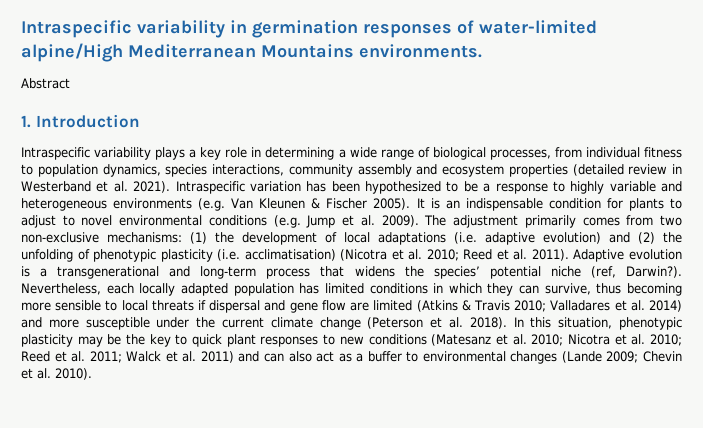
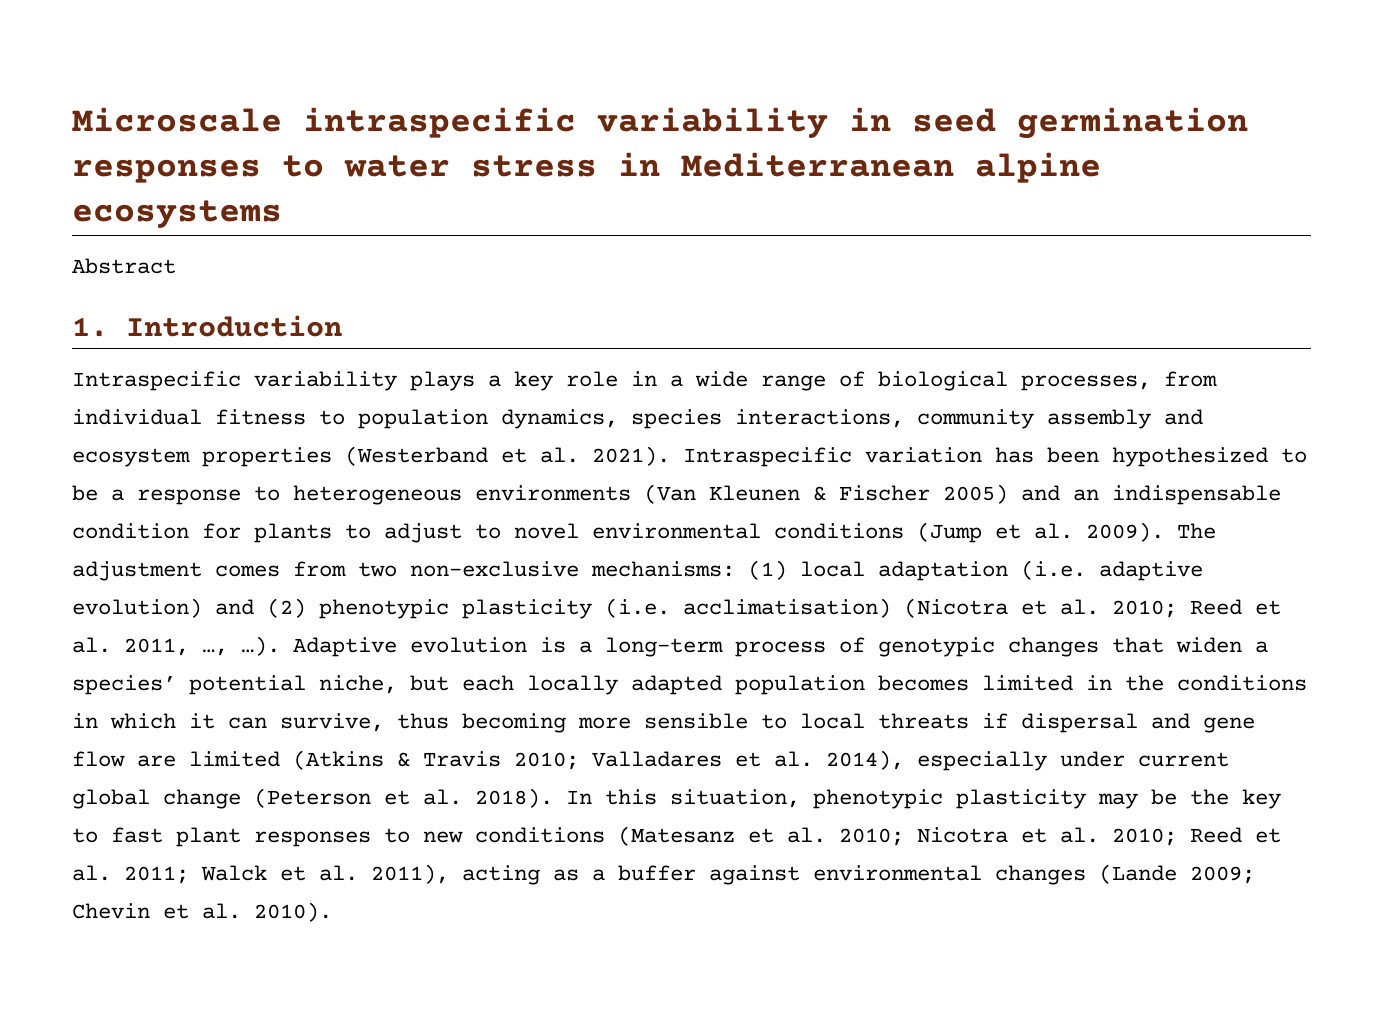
- Intraspecific variability in germination responses of water-limited alpine/High Mediterranean Mountains environments.
+ Microscale intraspecific variability in seed germination responses to water stress in Mediterranean alpine ecosystems
- Intraspecific variability plays a key role in determining a wide range of biological processes, from individual fitness to population dynamics, species interactions, community assembly and ecosystem properties (detailed review in Westerband et al. 2021).
+ Intraspecific variability plays a key role in a wide range of biological processes, from individual fitness to population dynamics, species interactions, community assembly and ecosystem properties (Westerband et al. 2021).
- Intraspecific variation has been hypothesized to be a response to highly variable and heterogeneous environments (e.g. Van Kleunen & Fischer 2005). It is an indispensable condition for plants to adjust to novel environmental conditions (e.g. Jump et al. 2009).
+ Intraspecific variation has been hypothesized to be a response to heterogeneous environments (Van Kleunen & Fischer 2005) and an indispensable condition for plants to adjust to novel environmental conditions (Jump et al. 2009).
- The adjustment primarily comes from two non-exclusive mechanisms: (1) the development of local adaptations (i.e. adaptive evolution) and (2) the unfolding of phenotypic plasticity (i.e. acclimatisation) (Nicotra et al. 2010; Reed et al. 2011).
+ The adjustment comes from two non-exclusive mechanisms: (1) local adaptation (i.e. adaptive evolution) and (2) phenotypic plasticity (i.e. acclimatisation) (Nicotra et al. 2010; Reed et al. 2011, …, …).
- Adaptive evolution is a transgenerational and long-term process that widens the species’ potential niche (ref, Darwin?). Nevertheless, each locally adapted population has limited conditions in which they can survive, thus becoming more sensible to local threats if dispersal and gene flow are limited (Atkins & Travis 2010; Valladares et al. 2014) and more susceptible under the current climate change (Peterson et al. 2018).
+ Adaptive evolution is a long-term process of genotypic changes that widen a species’ potential niche, but each locally adapted population becomes limited in the conditions in which it can survive, thus becoming more sensible to local threats if dispersal and gene flow are limited (Atkins & Travis 2010; Valladares et al. 2014), especially under current global change (Peterson et al. 2018).
- In this situation, phenotypic plasticity may be the key to quick plant responses to new conditions (Matesanz et al. 2010; Nicotra et al. 2010; Reed et al. 2011; Walck et al. 2011) and can also act as a buffer to environmental changes (Lande 2009; Chevin et al. 2010).
+ In this situation, phenotypic plasticity may be the key to fast plant responses to new conditions (Matesanz et al. 2010; Nicotra et al. 2010; Reed et al. 2011; Walck et al. 2011), acting as a buffer against environmental changes (Lande 2009; Chevin et al. 2010).

